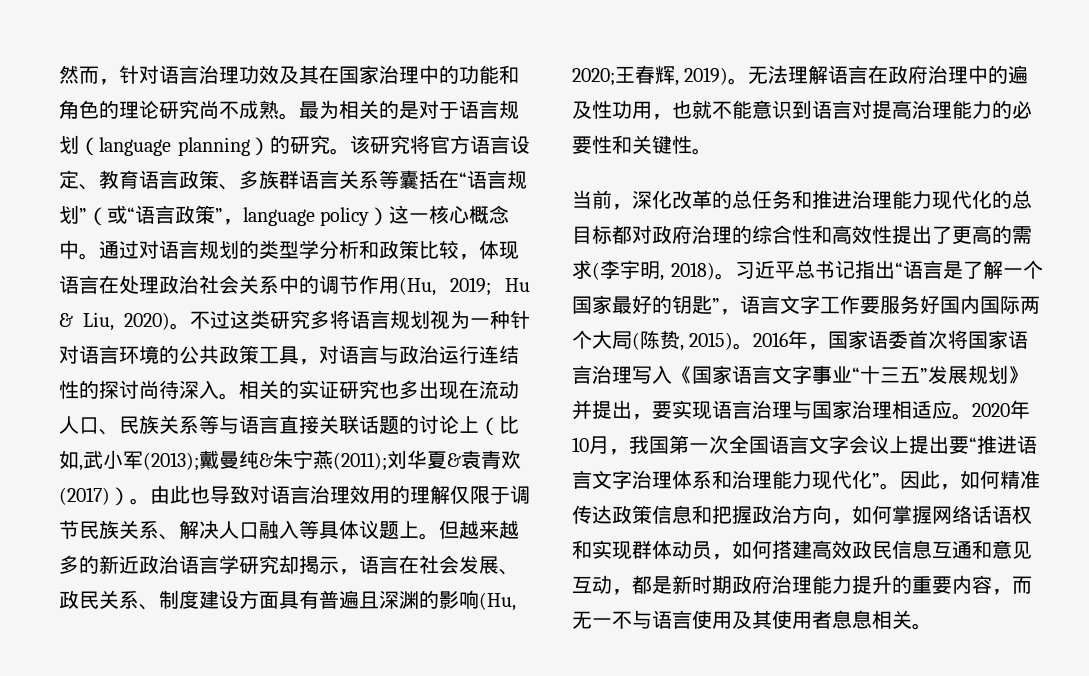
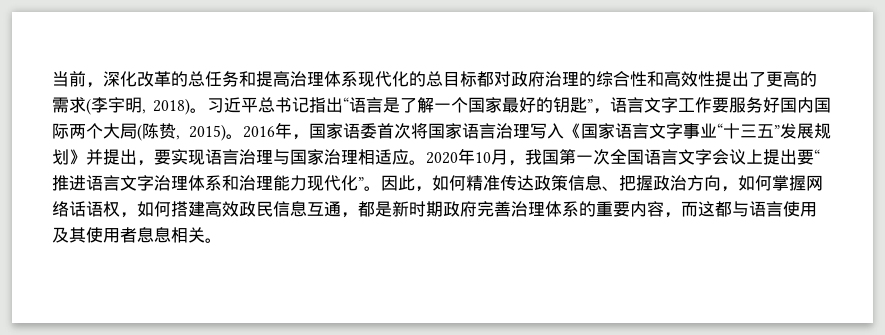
- 然而，针对语言治理功效及其在国家治理中的功能和角色的理论研究尚不成熟。最为相关的是对于语言规划（language planning）的研究。该研究将官方语言设定、教育语言政策、多族群语言关系等囊括在“语言规划”（或“语言政策”，language policy）这一核心概念中。通过对语言规划的类型学分析和政策比较，体现语言在处理政治社会关系中的调节作用(Hu, 2019; Hu & Liu, 2020)。不过这类研究多将语言规划视为一种针对语言环境的公共政策工具，对语言与政治运行连结性的探讨尚待深入。相关的实证研究也多出现在流动人口、民族关系等与语言直接关联话题的讨论上（比如,武小军(2013);戴曼纯&朱宁燕(2011);刘华夏&袁青欢(2017)）。由此也导致对语言治理效用的理解仅限于调节民族关系、解决人口融入等具体议题上。但越来越多的新近政治语言学研究却揭示，语言在社会发展、政民关系、制度建设方面具有普遍且深渊的影响(Hu, 2020;王春辉, 2019)。无法理解语言在政府治理中的遍及性功用，也就不能意识到语言对提高治理能力的必要性和关键性。
- 当前，深化改革的总任务和推进治理能力现代化的总目标都对政府治理的综合性和高效性提出了更高的需求(李宇明, 2018)。
+ 当前，深化改革的总任务和提高治理体系现代化的总目标都对政府治理的综合性和高效性提出了更高的需求(李宇明, 2018)。
- 因此，如何精准传达政策信息和把握政治方向，如何掌握网络话语权和实现群体动员，如何搭建高效政民信息互通和意见互动，都是新时期政府治理能力提升的重要内容，而无一不与语言使用及其使用者息息相关。
+ 因此，如何精准传达政策信息、把握政治方向，如何掌握网络话语权，如何搭建高效政民信息互通，都是新时期政府完善治理体系的重要内容，而这都与语言使用及其使用者息息相关。

